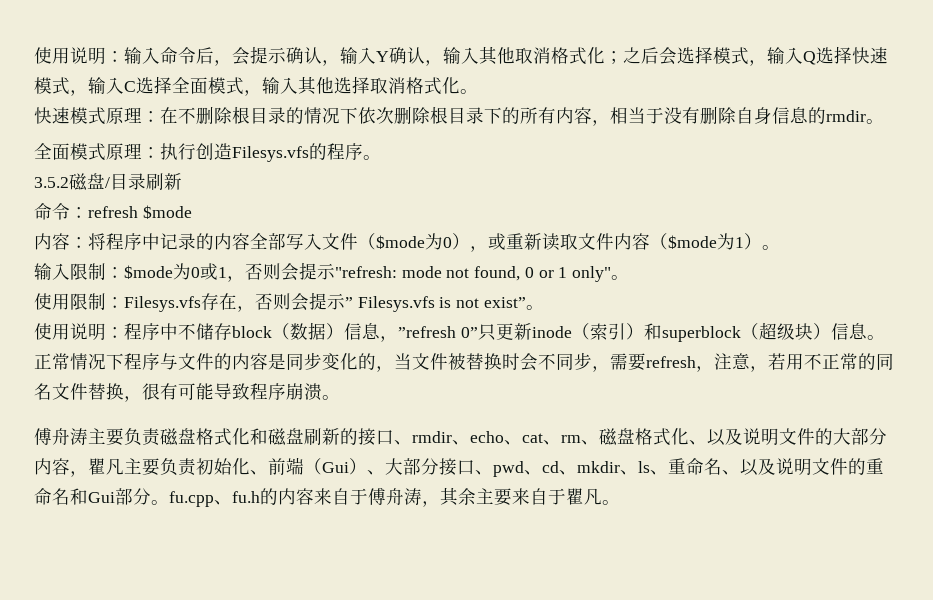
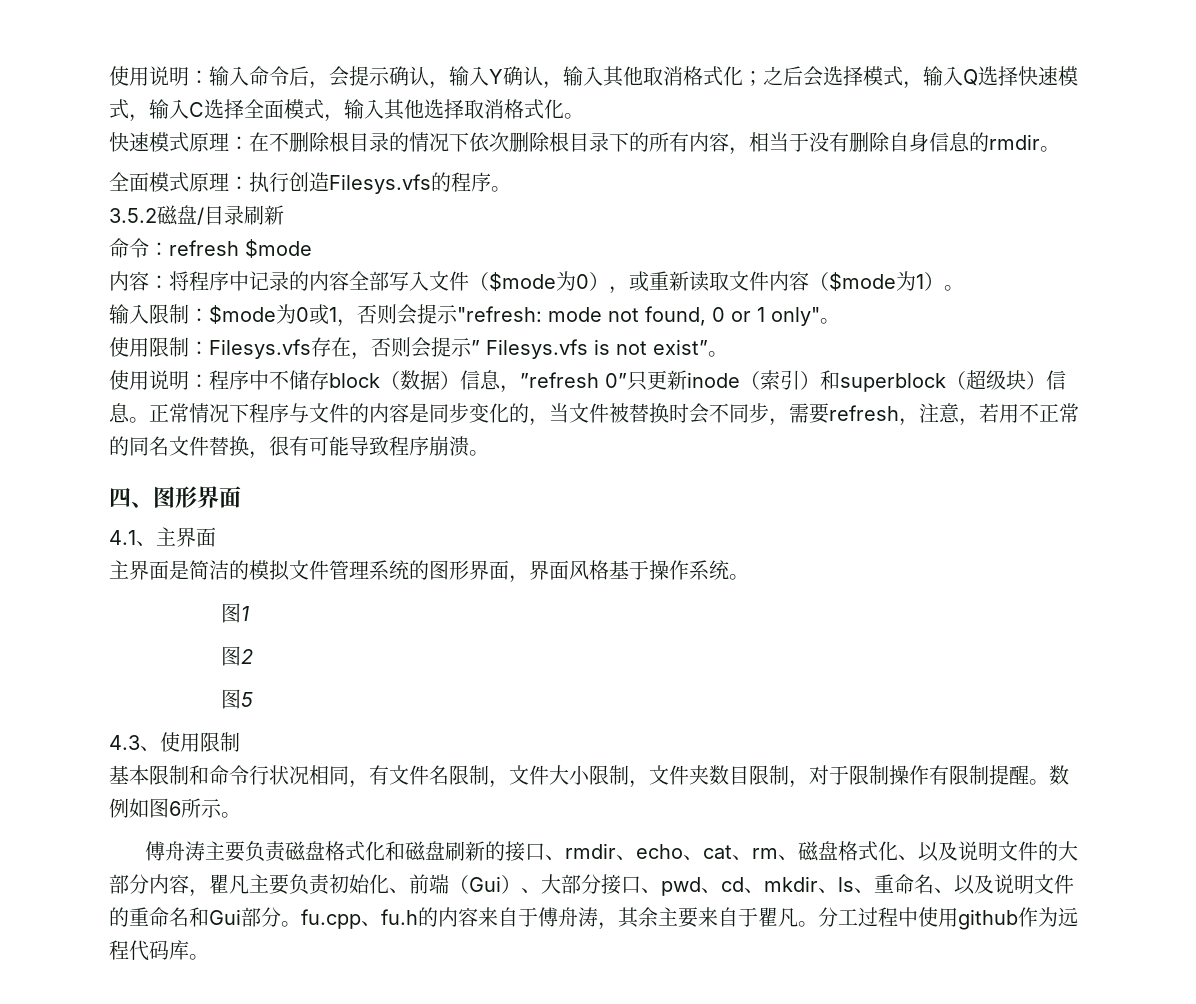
+ 四、图形界面
+ 4.1、主界面
+ 主界面是简洁的模拟文件管理系统的图形界面，界面风格基于操作系统。
+ 图1
+ 图2
+ 图5
+ 4.3、使用限制
+ 基本限制和命令行状况相同，有文件名限制，文件大小限制，文件夹数目限制，对于限制操作有限制提醒。数例如图6所示。
+ 分工过程中使用github作为远程代码库。

